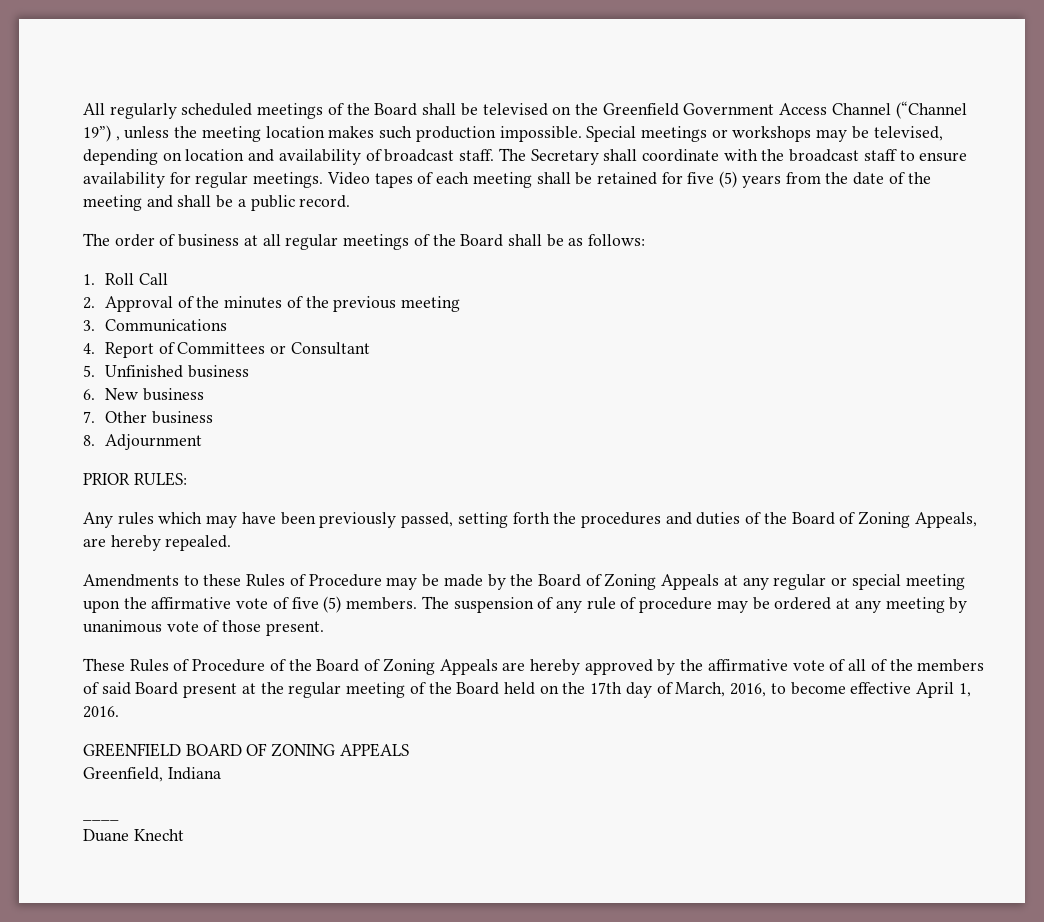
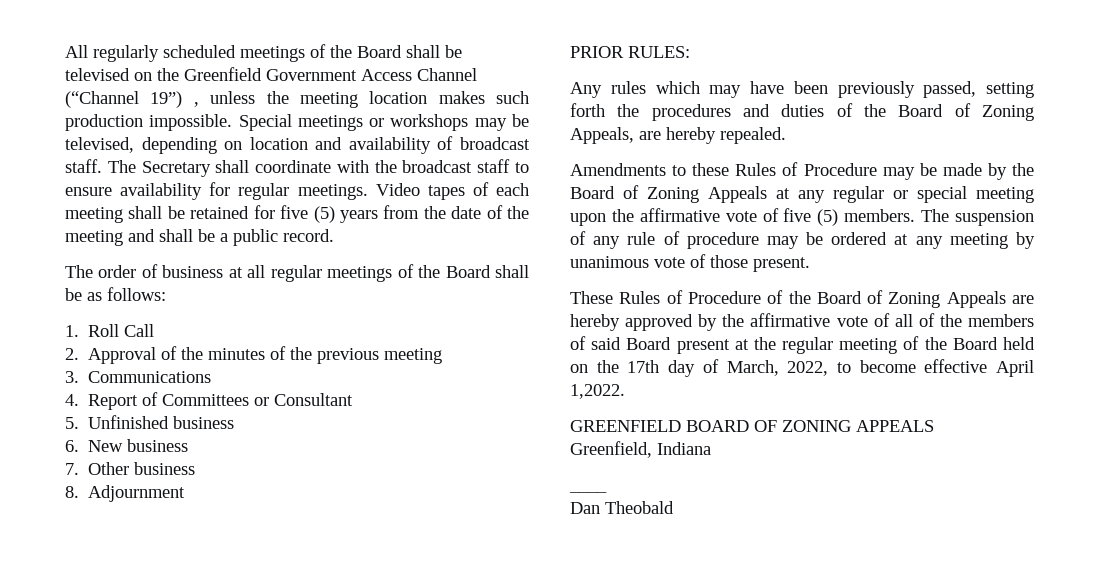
- These Rules of Procedure of the Board of Zoning Appeals are hereby approved by the affirmative vote of all of the members of said Board present at the regular meeting of the Board held on the 17th day of March, 2016, to become effective April 1, 2016.
+ These Rules of Procedure of the Board of Zoning Appeals are hereby approved by the affirmative vote of all of the members of said Board present at the regular meeting of the Board held on the 17th day of March, 2022, to become effective April 1,2022.
- Duane Knecht
+ Dan Theobald

